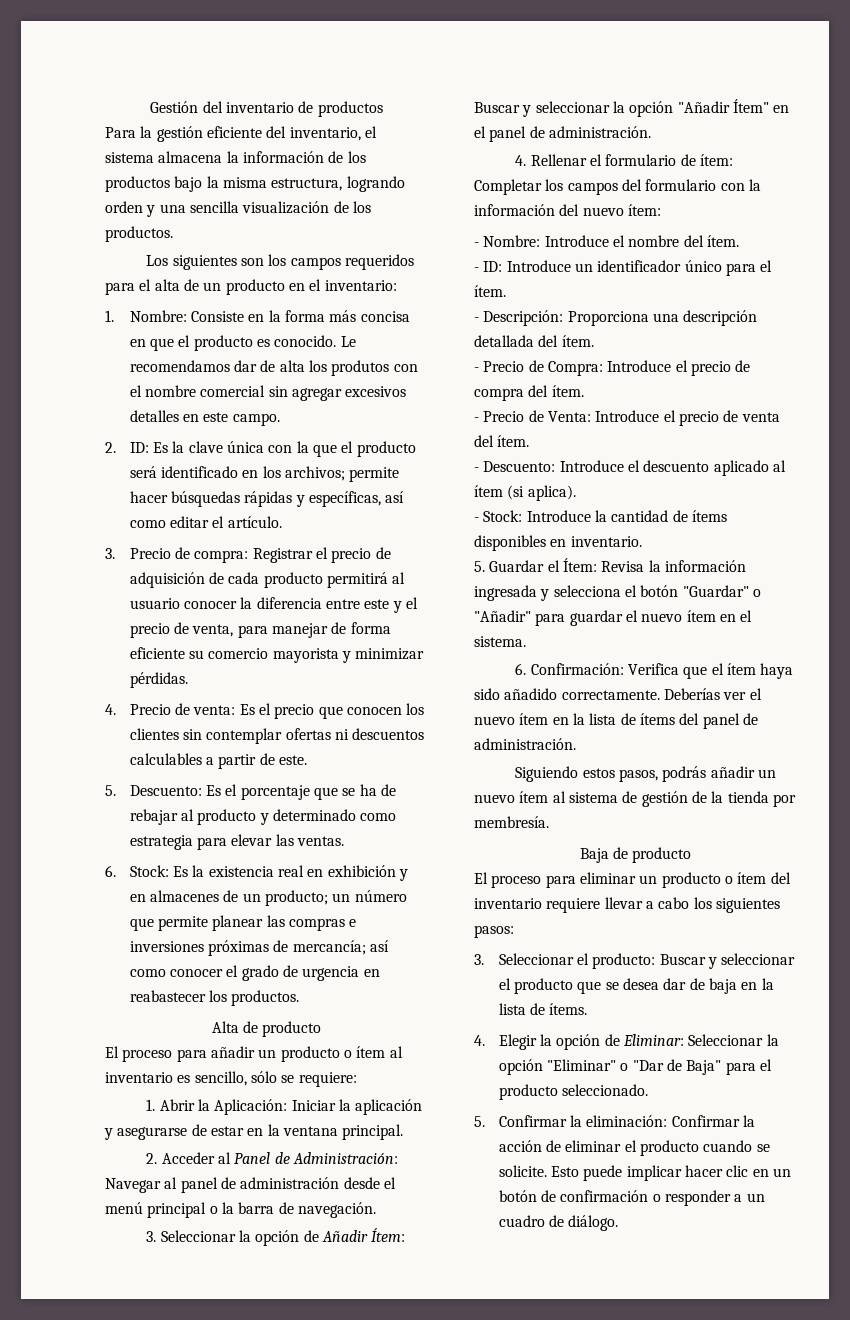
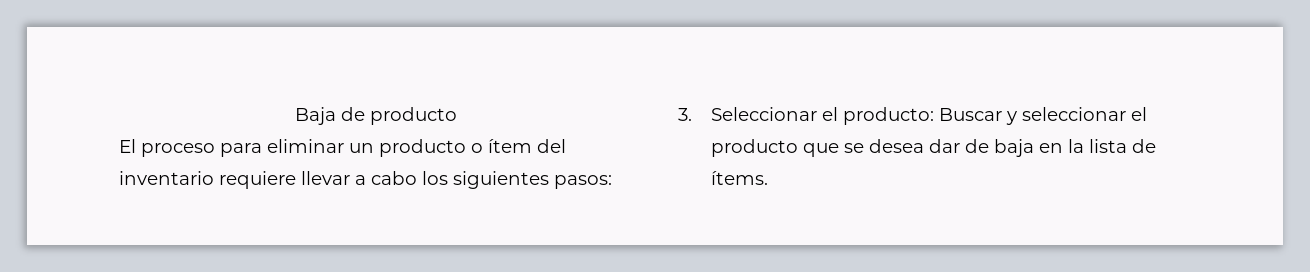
- Gestión del inventario de productos
- Para la gestión eficiente del inventario, el sistema almacena la información de los productos bajo la misma estructura, logrando orden y una sencilla visualización de los productos.
- Los siguientes son los campos requeridos para el alta de un producto en el inventario:
- 1. Nombre: Consiste en la forma más concisa en que el producto es conocido. Le recomendamos dar de alta los produtos con el nombre comercial sin agregar excesivos detalles en este campo.
- 2. ID: Es la clave única con la que el producto será identificado en los archivos; permite hacer búsquedas rápidas y específicas, así como editar el artículo.
- 3. Precio de compra: Registrar el precio de adquisición de cada producto permitirá al usuario conocer la diferencia entre este y el precio de venta, para manejar de forma eficiente su comercio mayorista y minimizar pérdidas.
- 4. Precio de venta: Es el precio que conocen los clientes sin contemplar ofertas ni descuentos calculables a partir de este.
- 5. Descuento: Es el porcentaje que se ha de rebajar al producto y determinado como estrategia para elevar las ventas.
- 6. Stock: Es la existencia real en exhibición y en almacenes de un producto; un número que permite planear las compras e inversiones próximas de mercancía; así como conocer el grado de urgencia en reabastecer los productos.
- Alta de producto
- El proceso para añadir un producto o ítem al inventario es sencillo, sólo se requiere:
- 1. Abrir la Aplicación: Iniciar la aplicación y asegurarse de estar en la ventana principal.
- 2. Acceder al Panel de Administración: Navegar al panel de administración desde el menú principal o la barra de navegación.
- 3. Seleccionar la opción de Añadir Ítem: Buscar y seleccionar la opción "Añadir Ítem" en el panel de administración.
- 4. Rellenar el formulario de ítem: Completar los campos del formulario con la información del nuevo ítem:
- - Nombre: Introduce el nombre del ítem.
- - ID: Introduce un identificador único para el ítem.
- - Descripción: Proporciona una descripción detallada del ítem.
- - Precio de Compra: Introduce el precio de compra del ítem.
- - Precio de Venta: Introduce el precio de venta del ítem.
- - Descuento: Introduce el descuento aplicado al ítem (si aplica).
- - Stock: Introduce la cantidad de ítems disponibles en inventario.
- 5. Guardar el Ítem: Revisa la información ingresada y selecciona el botón "Guardar" o "Añadir" para guardar el nuevo ítem en el sistema.
- 6. Confirmación: Verifica que el ítem haya sido añadido correctamente. Deberías ver el nuevo ítem en la lista de ítems del panel de administración.
- Siguiendo estos pasos, podrás añadir un nuevo ítem al sistema de gestión de la tienda por membresía.
- 4. Elegir la opción de Eliminar: Seleccionar la opción "Eliminar" o "Dar de Baja" para el producto seleccionado.
- 5. Confirmar la eliminación: Confirmar la acción de eliminar el producto cuando se solicite. Esto puede implicar hacer clic en un botón de confirmación o responder a un cuadro de diálogo.

